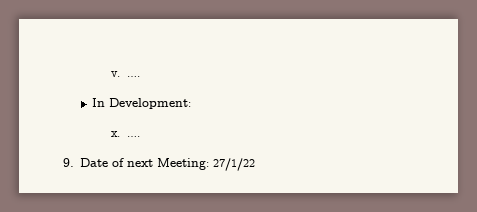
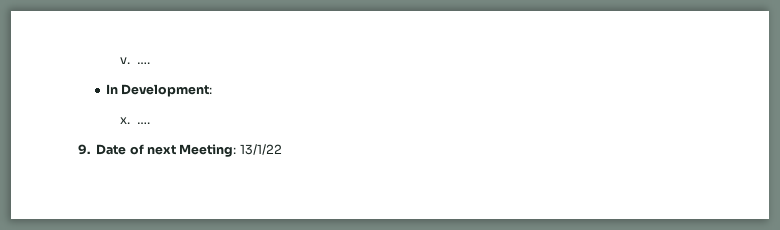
- 9. Date of next Meeting: 27/1/22
+ 9. Date of next Meeting: 13/1/22

